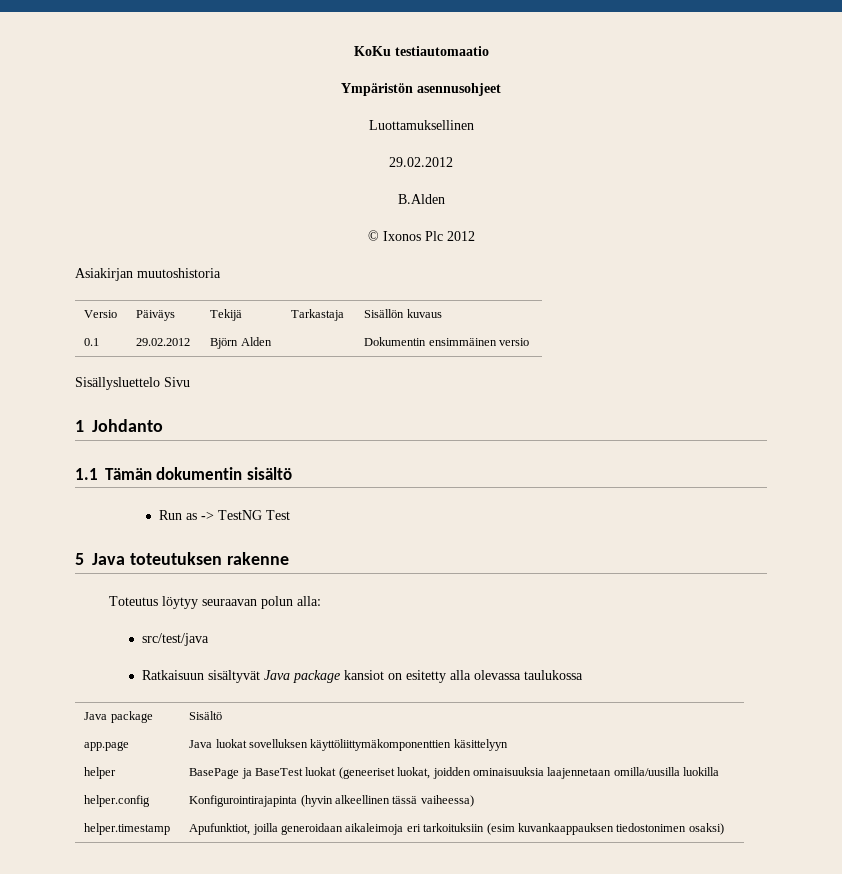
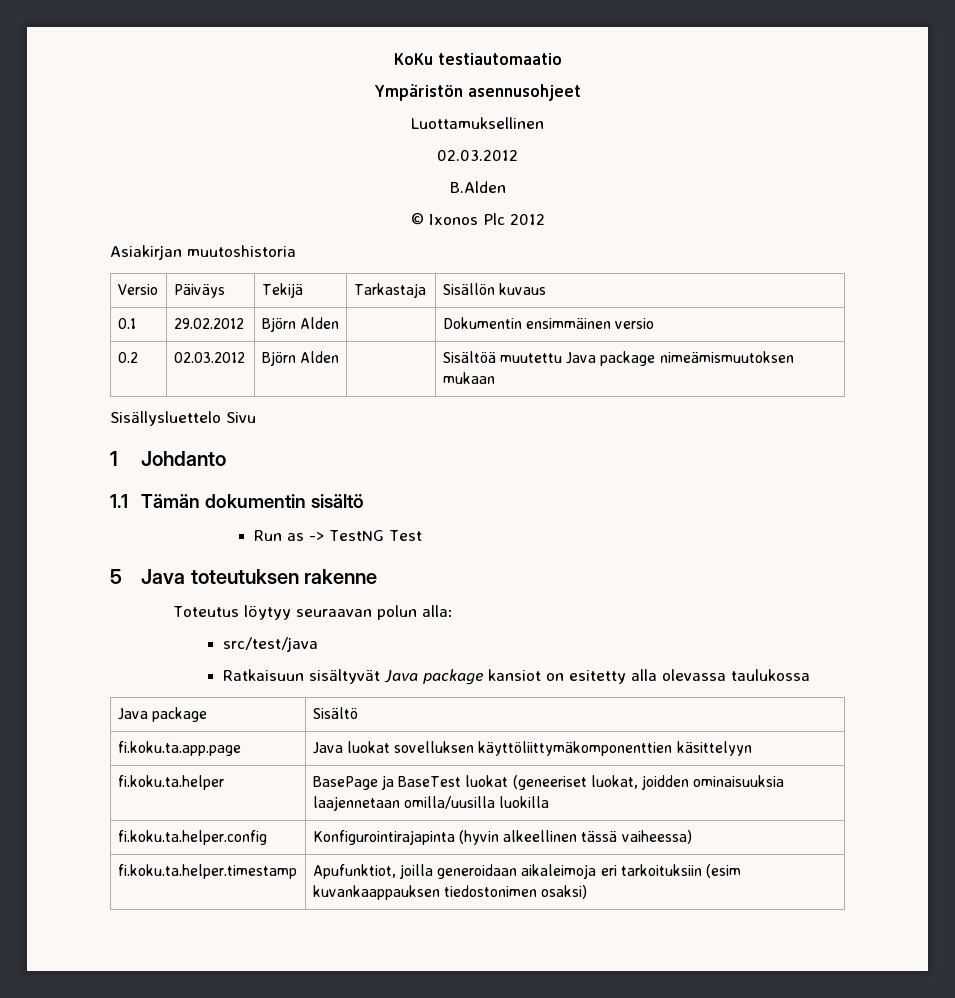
  Luottamuksellinen
- 29.02.2012
+ 02.03.2012
+ 0.2 | 02.03.2012 | Björn Alden | | Sisältöä muutettu Java package nimeämismuutoksen mukaan
- app.page | Java luokat sovelluksen käyttöliittymäkomponenttien käsittelyyn
+ fi.koku.ta.app.page | Java luokat sovelluksen käyttöliittymäkomponenttien käsittelyyn
- helper | BasePage ja BaseTest luokat (geneeriset luokat, joidden ominaisuuksia laajennetaan omilla/uusilla luokilla
+ fi.koku.ta.helper | BasePage ja BaseTest luokat (geneeriset luokat, joidden ominaisuuksia laajennetaan omilla/uusilla luokilla
- helper.config | Konfigurointirajapinta (hyvin alkeellinen tässä vaiheessa)
+ fi.koku.ta.helper.config | Konfigurointirajapinta (hyvin alkeellinen tässä vaiheessa)
- helper.timestamp | Apufunktiot, joilla generoidaan aikaleimoja eri tarkoituksiin (esim kuvankaappauksen tiedostonimen osaksi)
+ fi.koku.ta.helper.timestamp | Apufunktiot, joilla generoidaan aikaleimoja eri tarkoituksiin (esim kuvankaappauksen tiedostonimen osaksi)

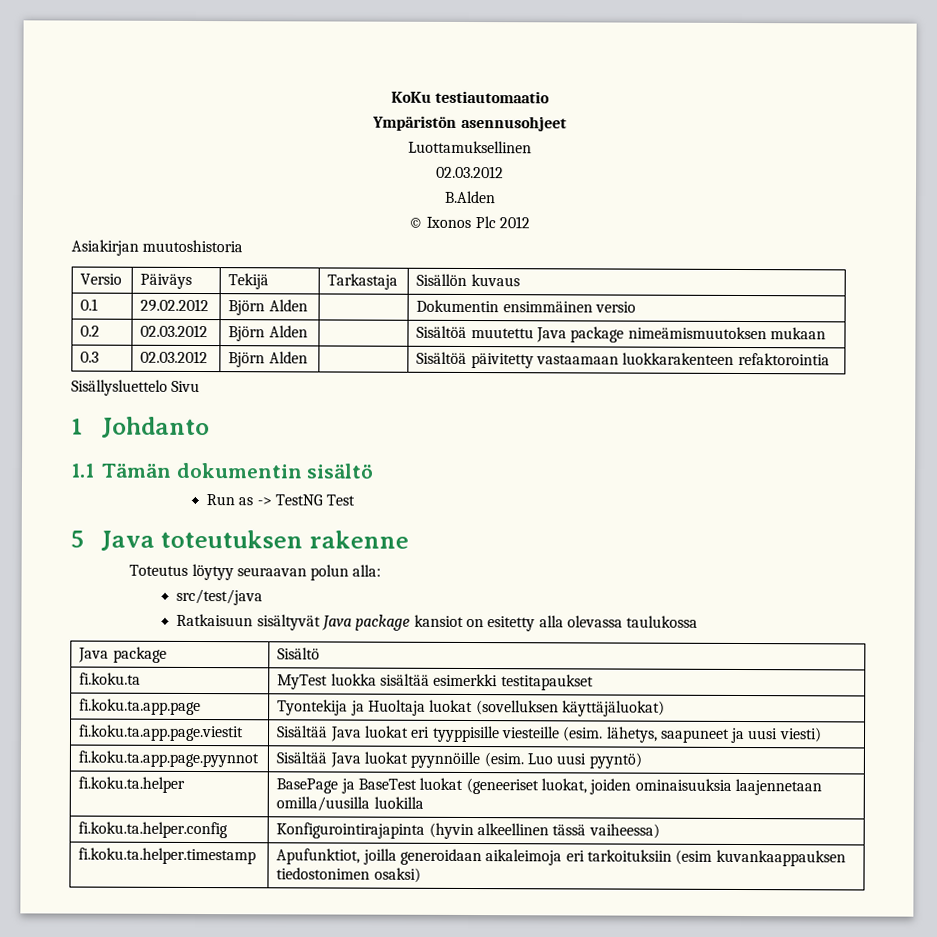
+ 0.3 | 02.03.2012 | Björn Alden | | Sisältöä päivitetty vastaamaan luokkarakenteen refaktorointia
- fi.koku.ta.app.page | Java luokat sovelluksen käyttöliittymäkomponenttien käsittelyyn
+ fi.koku.ta | MyTest luokka sisältää esimerkki testitapaukset
+ fi.koku.ta.app.page | Tyontekija ja Huoltaja luokat (sovelluksen käyttäjäluokat)
+ fi.koku.ta.app.page.viestit | Sisältää Java luokat eri tyyppisille viesteille (esim. lähetys, saapuneet ja uusi viesti)
+ fi.koku.ta.app.page.pyynnot | Sisältää Java luokat pyynnöille (esim. Luo uusi pyyntö)
- fi.koku.ta.helper | BasePage ja BaseTest luokat (geneeriset luokat, joidden ominaisuuksia laajennetaan omilla/uusilla luokilla
+ fi.koku.ta.helper | BasePage ja BaseTest luokat (geneeriset luokat, joiden ominaisuuksia laajennetaan omilla/uusilla luokilla

